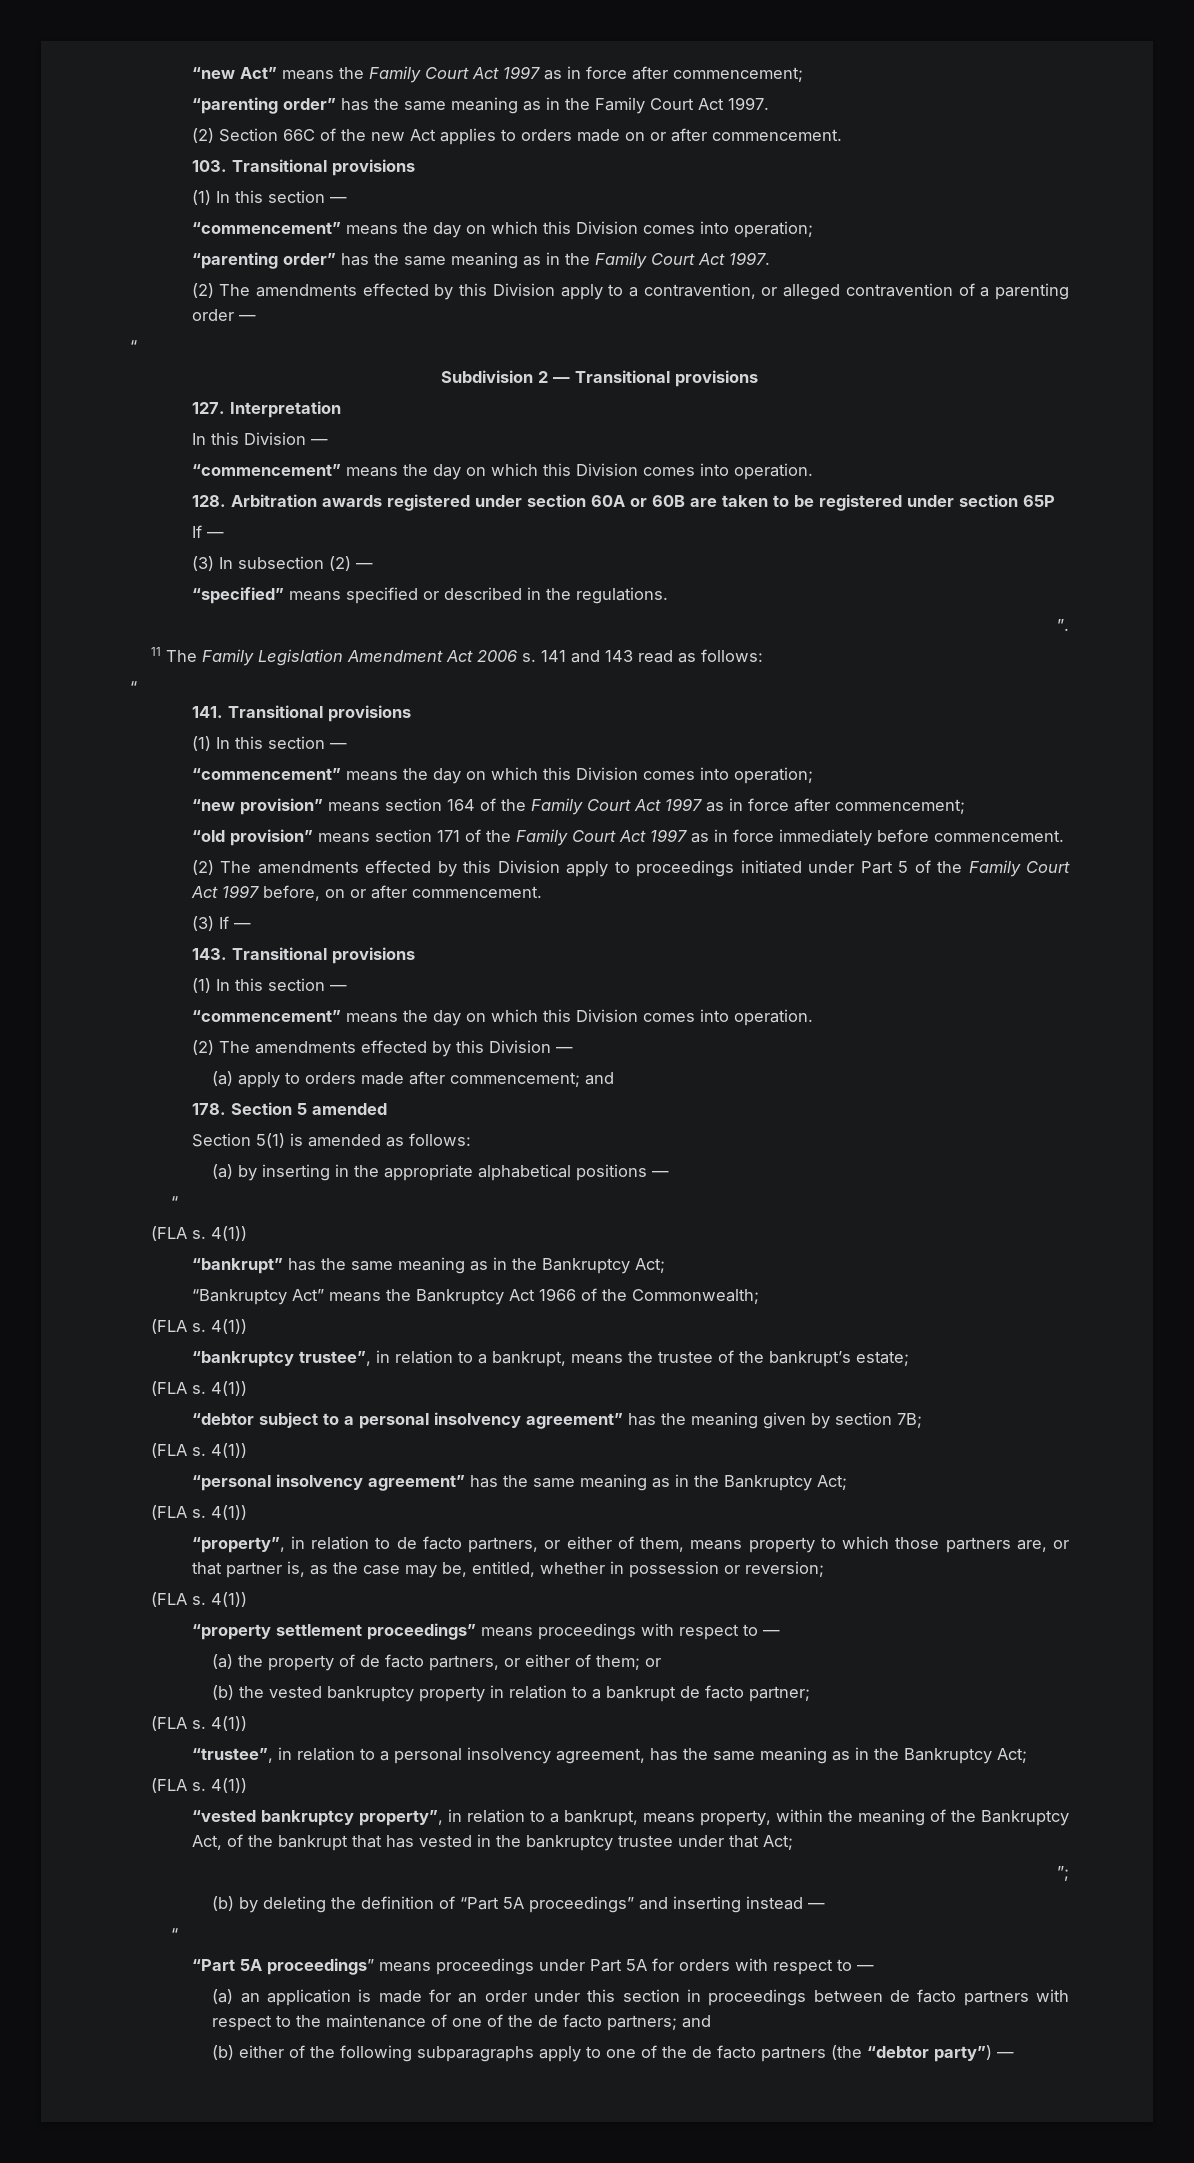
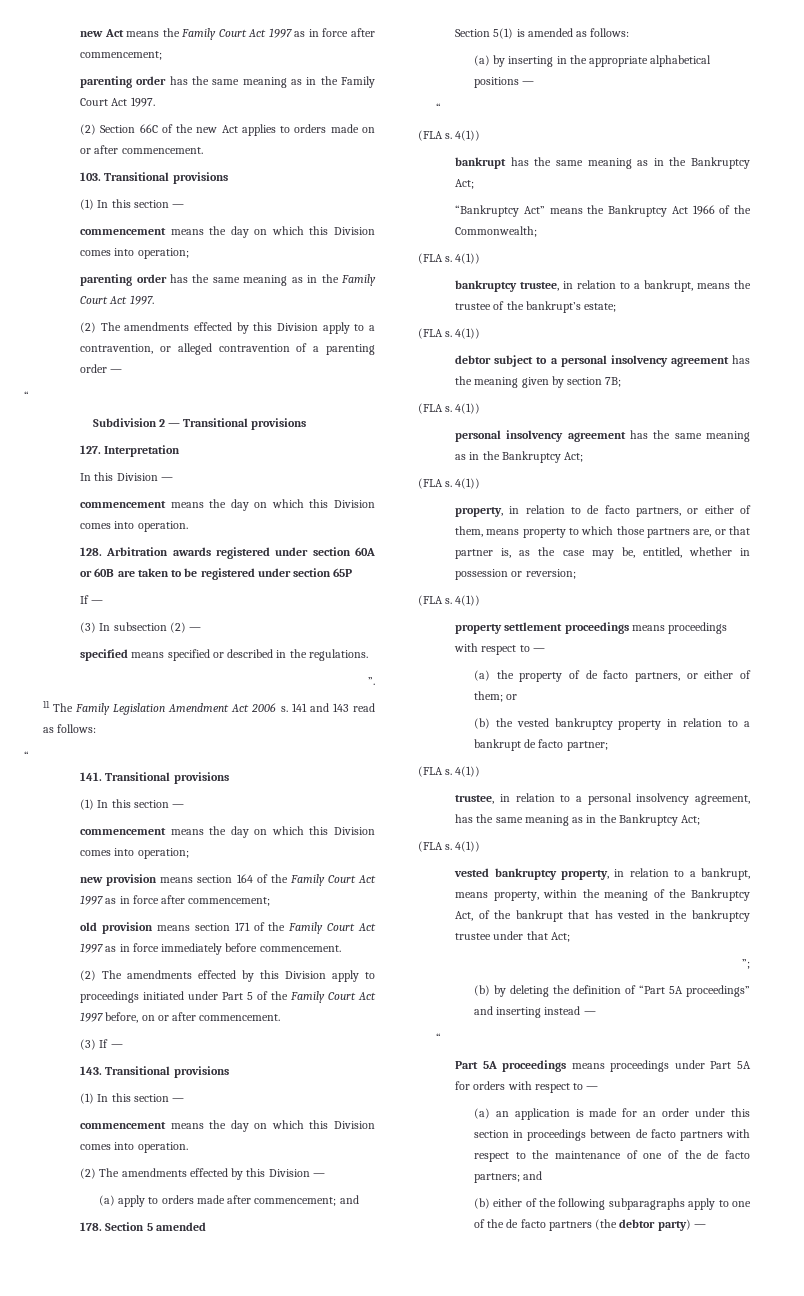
- “new Act” means the Family Court Act 1997 as in force after commencement;
- “parenting order” has the same meaning as in the Family Court Act 1997.
+ new Act means the Family Court Act 1997 as in force after commencement;
+ parenting order has the same meaning as in the Family Court Act 1997.
  103. Transitional provisions
  (1) In this section —
- “commencement” means the day on which this Division comes into operation;
- “parenting order” has the same meaning as in the Family Court Act 1997.
+ commencement means the day on which this Division comes into operation;
+ parenting order has the same meaning as in the Family Court Act 1997.
  In this Division —
- “commencement” means the day on which this Division comes into operation.
+ commencement means the day on which this Division comes into operation.
- “specified” means specified or described in the regulations.
+ specified means specified or described in the regulations.
  141. Transitional provisions
  (1) In this section —
- “commencement” means the day on which this Division comes into operation;
+ commencement means the day on which this Division comes into operation;
- “new provision” means section 164 of the Family Court Act 1997 as in force after commencement;
+ new provision means section 164 of the Family Court Act 1997 as in force after commencement;
- “old provision” means section 171 of the Family Court Act 1997 as in force immediately before commencement.
+ old provision means section 171 of the Family Court Act 1997 as in force immediately before commencement.
  143. Transitional provisions
  (1) In this section —
- “commencement” means the day on which this Division comes into operation.
+ commencement means the day on which this Division comes into operation.
- “bankrupt” has the same meaning as in the Bankruptcy Act;
+ bankrupt has the same meaning as in the Bankruptcy Act;
- “bankruptcy trustee”, in relation to a bankrupt, means the trustee of the bankrupt’s estate;
+ bankruptcy trustee, in relation to a bankrupt, means the trustee of the bankrupt’s estate;
- “debtor subject to a personal insolvency agreement” has the meaning given by section 7B;
+ debtor subject to a personal insolvency agreement has the meaning given by section 7B;
- “personal insolvency agreement” has the same meaning as in the Bankruptcy Act;
+ personal insolvency agreement has the same meaning as in the Bankruptcy Act;
- “property”, in relation to de facto partners, or either of them, means property to which those partners are, or that partner is, as the case may be, entitled, whether in possession or reversion;
+ property, in relation to de facto partners, or either of them, means property to which those partners are, or that partner is, as the case may be, entitled, whether in possession or reversion;
- “property settlement proceedings” means proceedings with respect to —
+ property settlement proceedings means proceedings with respect to —
- “trustee”, in relation to a personal insolvency agreement, has the same meaning as in the Bankruptcy Act;
+ trustee, in relation to a personal insolvency agreement, has the same meaning as in the Bankruptcy Act;
- “vested bankruptcy property”, in relation to a bankrupt, means property, within the meaning of the Bankruptcy Act, of the bankrupt that has vested in the bankruptcy trustee under that Act;
+ vested bankruptcy property, in relation to a bankrupt, means property, within the meaning of the Bankruptcy Act, of the bankrupt that has vested in the bankruptcy trustee under that Act;
- “Part 5A proceedings” means proceedings under Part 5A for orders with respect to —
+ Part 5A proceedings means proceedings under Part 5A for orders with respect to —
- (b) either of the following subparagraphs apply to one of the de facto partners (the “debtor party”) —
+ (b) either of the following subparagraphs apply to one of the de facto partners (the debtor party) —

